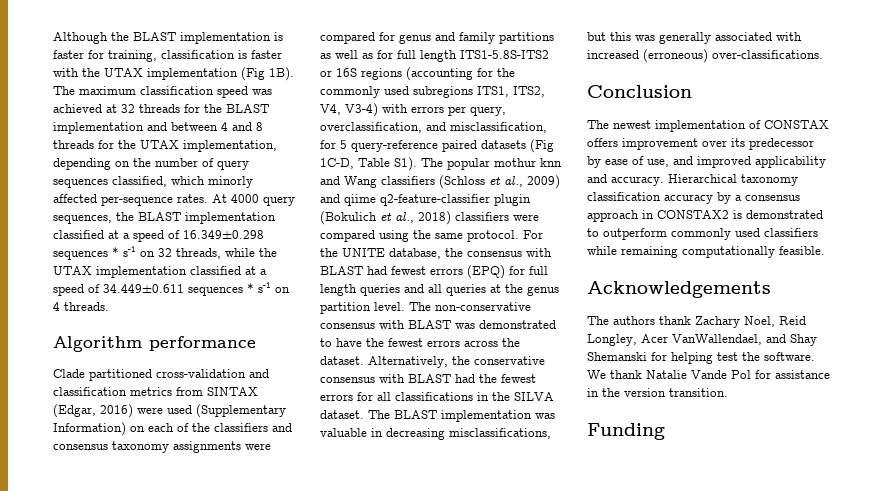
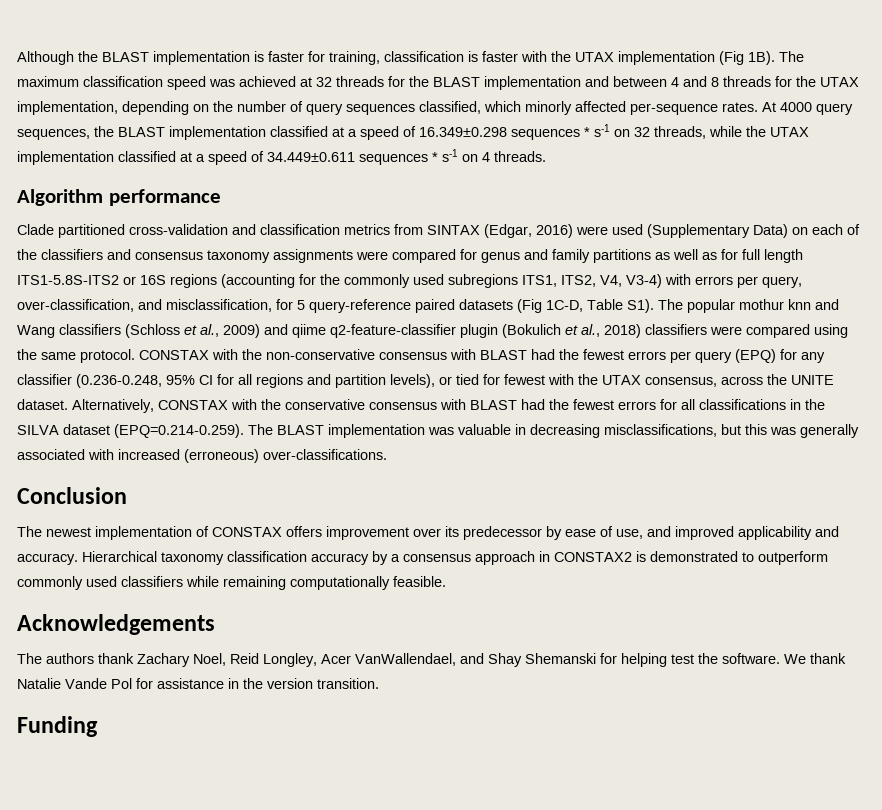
- Clade partitioned cross-validation and classification metrics from SINTAX (Edgar, 2016) were used (Supplementary Information) on each of the classifiers and consensus taxonomy assignments were compared for genus and family partitions as well as for full length ITS1-5.8S-ITS2 or 16S regions (accounting for the commonly used subregions ITS1, ITS2, V4, V3-4) with errors per query, overclassification, and misclassification, for 5 query-reference paired datasets (Fig 1C-D, Table S1). The popular mothur knn and Wang classifiers (Schloss et al., 2009) and qiime q2-feature-classifier plugin (Bokulich et al., 2018) classifiers were compared using the same protocol.
+ Clade partitioned cross-validation and classification metrics from SINTAX (Edgar, 2016) were used (Supplementary Data) on each of the classifiers and consensus taxonomy assignments were compared for genus and family partitions as well as for full length ITS1-5.8S-ITS2 or 16S regions (accounting for the commonly used subregions ITS1, ITS2, V4, V3-4) with errors per query, over-classification, and misclassification, for 5 query-reference paired datasets (Fig 1C-D, Table S1). The popular mothur knn and Wang classifiers (Schloss et al., 2009) and qiime q2-feature-classifier plugin (Bokulich et al., 2018) classifiers were compared using the same protocol.
- For the UNITE database, the consensus with BLAST had fewest errors (EPQ) for full length queries and all queries at the genus partition level. The non-conservative consensus with BLAST was demonstrated to have the fewest errors across the dataset.
+ CONSTAX with the non-conservative consensus with BLAST had the fewest errors per query (EPQ) for any classifier (0.236-0.248, 95% CI for all regions and partition levels), or tied for fewest with the UTAX consensus, across the UNITE dataset.
- Alternatively, the conservative consensus with BLAST had the fewest errors for all classifications in the SILVA dataset. The BLAST implementation was valuable in decreasing misclassifications, but this was generally associated with increased (erroneous) over-classifications.
+ Alternatively, CONSTAX with the conservative consensus with BLAST had the fewest errors for all classifications in the SILVA dataset (EPQ=0.214-0.259). The BLAST implementation was valuable in decreasing misclassifications, but this was generally associated with increased (erroneous) over-classifications.

